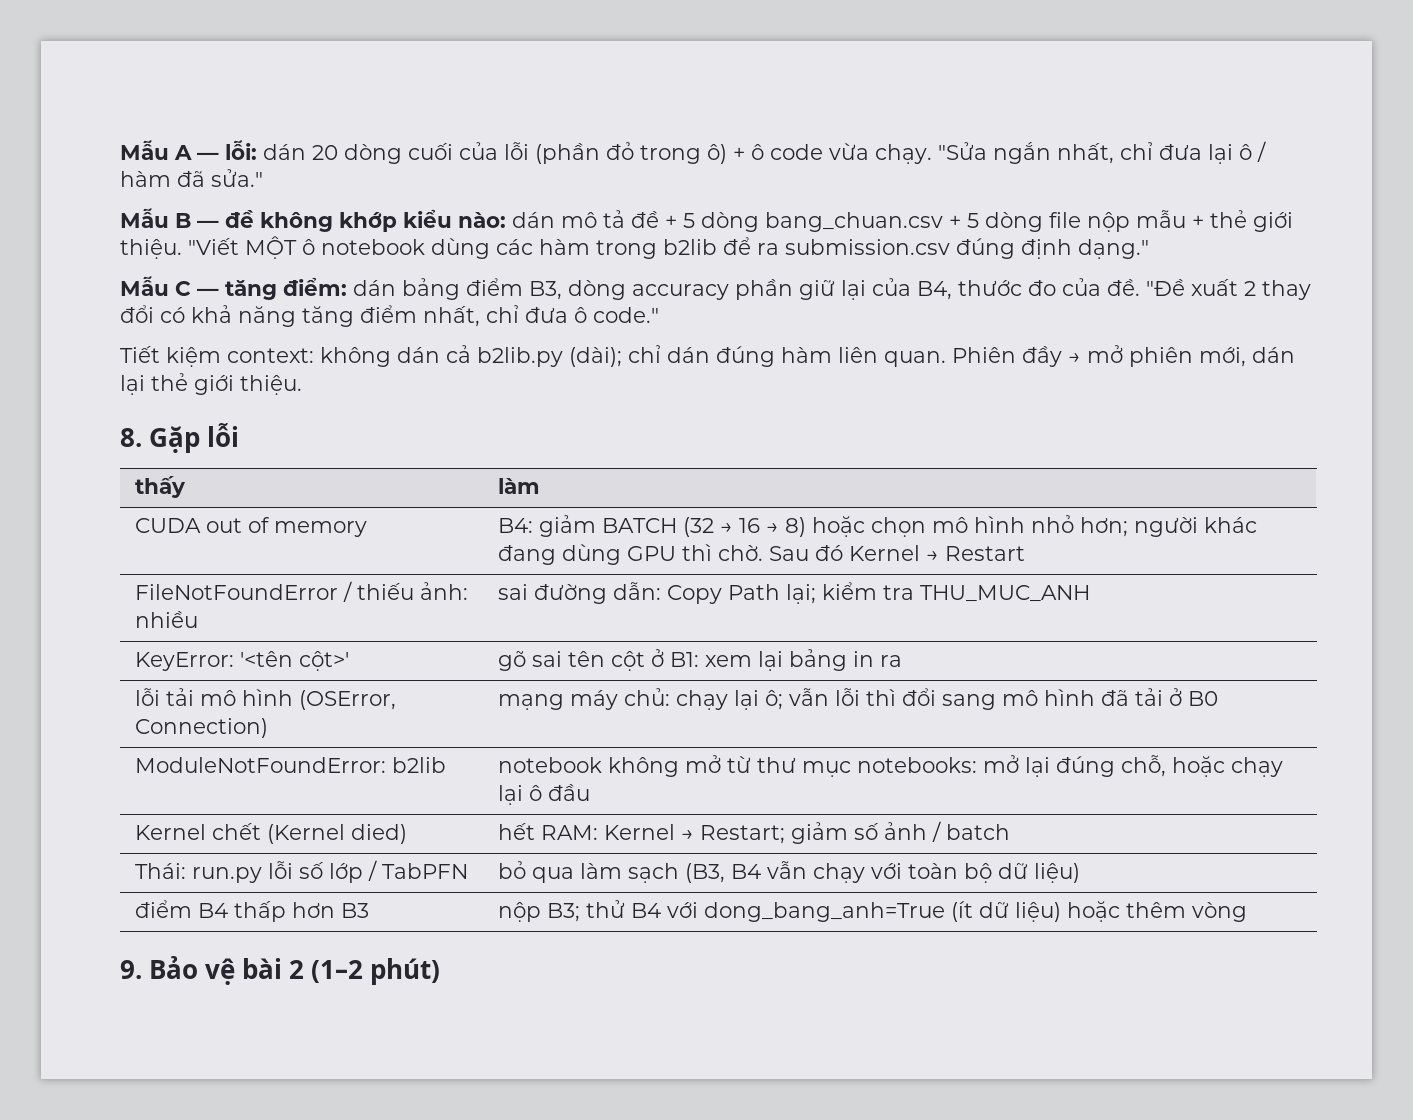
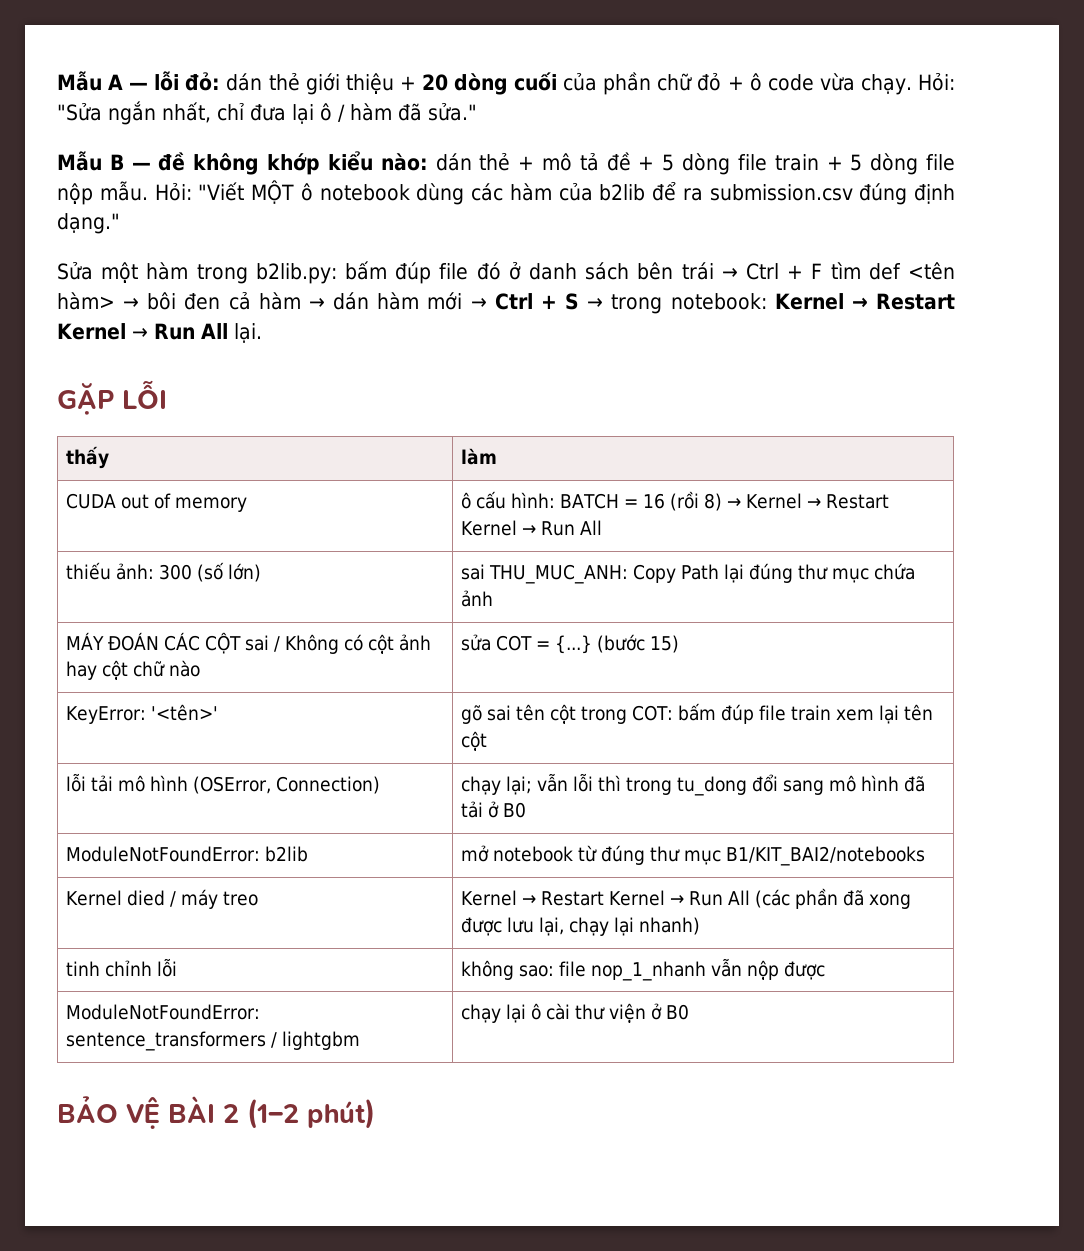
- Mẫu A — lỗi: dán 20 dòng cuối của lỗi (phần đỏ trong ô) + ô code vừa chạy.
+ Mẫu A — lỗi đỏ: dán thẻ giới thiệu + 20 dòng cuối của phần chữ đỏ + ô code vừa chạy.
- "Sửa ngắn nhất, chỉ đưa lại ô / hàm đã sửa."
+ Hỏi: "Sửa ngắn nhất, chỉ đưa lại ô / hàm đã sửa."
- Mẫu B — đề không khớp kiểu nào: dán mô tả đề + 5 dòng bang_chuan.csv + 5 dòng file nộp mẫu + thẻ giới thiệu. "Viết MỘT ô notebook dùng các hàm trong b2lib để ra submission.csv đúng định dạng."
+ Mẫu B — đề không khớp kiểu nào: dán thẻ + mô tả đề + 5 dòng file train + 5 dòng file nộp mẫu. Hỏi: "Viết MỘT ô notebook dùng các hàm của b2lib để ra submission.csv đúng định dạng."
- Mẫu C — tăng điểm: dán bảng điểm B3, dòng accuracy phần giữ lại của B4, thước đo của đề. "Đề xuất 2 thay đổi có khả năng tăng điểm nhất, chỉ đưa ô code."
- Tiết kiệm context: không dán cả b2lib.py (dài); chỉ dán đúng hàm liên quan. Phiên đầy → mở phiên mới, dán lại thẻ giới thiệu.
- 8. Gặp lỗi
+ Sửa một hàm trong b2lib.py: bấm đúp file đó ở danh sách bên trái → Ctrl + F tìm def <tên hàm> → bôi đen cả hàm → dán hàm mới → Ctrl + S → trong notebook: Kernel → Restart Kernel → Run All lại.
+ GẶP LỖI
- CUDA out of memory | B4: giảm BATCH (32 → 16 → 8) hoặc chọn mô hình nhỏ hơn; người khác đang dùng GPU thì chờ. Sau đó Kernel → Restart
- FileNotFoundError / thiếu ảnh: nhiều | sai đường dẫn: Copy Path lại; kiểm tra THU_MUC_ANH
+ CUDA out of memory | ô cấu hình: BATCH = 16 (rồi 8) → Kernel → Restart Kernel → Run All
+ thiếu ảnh: 300 (số lớn) | sai THU_MUC_ANH: Copy Path lại đúng thư mục chứa ảnh
+ MÁY ĐOÁN CÁC CỘT sai / Không có cột ảnh hay cột chữ nào | sửa COT = {...} (bước 15)
- KeyError: '<tên cột>' | gõ sai tên cột ở B1: xem lại bảng in ra
+ KeyError: '<tên>' | gõ sai tên cột trong COT: bấm đúp file train xem lại tên cột
- lỗi tải mô hình (OSError, Connection) | mạng máy chủ: chạy lại ô; vẫn lỗi thì đổi sang mô hình đã tải ở B0
+ lỗi tải mô hình (OSError, Connection) | chạy lại; vẫn lỗi thì trong tu_dong đổi sang mô hình đã tải ở B0
- ModuleNotFoundError: b2lib | notebook không mở từ thư mục notebooks: mở lại đúng chỗ, hoặc chạy lại ô đầu
- Kernel chết (Kernel died) | hết RAM: Kernel → Restart; giảm số ảnh / batch
- Thái: run.py lỗi số lớp / TabPFN | bỏ qua làm sạch (B3, B4 vẫn chạy với toàn bộ dữ liệu)
- điểm B4 thấp hơn B3 | nộp B3; thử B4 với dong_bang_anh=True (ít dữ liệu) hoặc thêm vòng
- 9. Bảo vệ bài 2 (1–2 phút)
+ ModuleNotFoundError: b2lib | mở notebook từ đúng thư mục B1/KIT_BAI2/notebooks
+ Kernel died / máy treo | Kernel → Restart Kernel → Run All (các phần đã xong được lưu lại, chạy lại nhanh)
+ tinh chỉnh lỗi | không sao: file nop_1_nhanh vẫn nộp được
+ ModuleNotFoundError: sentence_transformers / lightgbm | chạy lại ô cài thư viện ở B0
+ BẢO VỆ BÀI 2 (1–2 phút)

